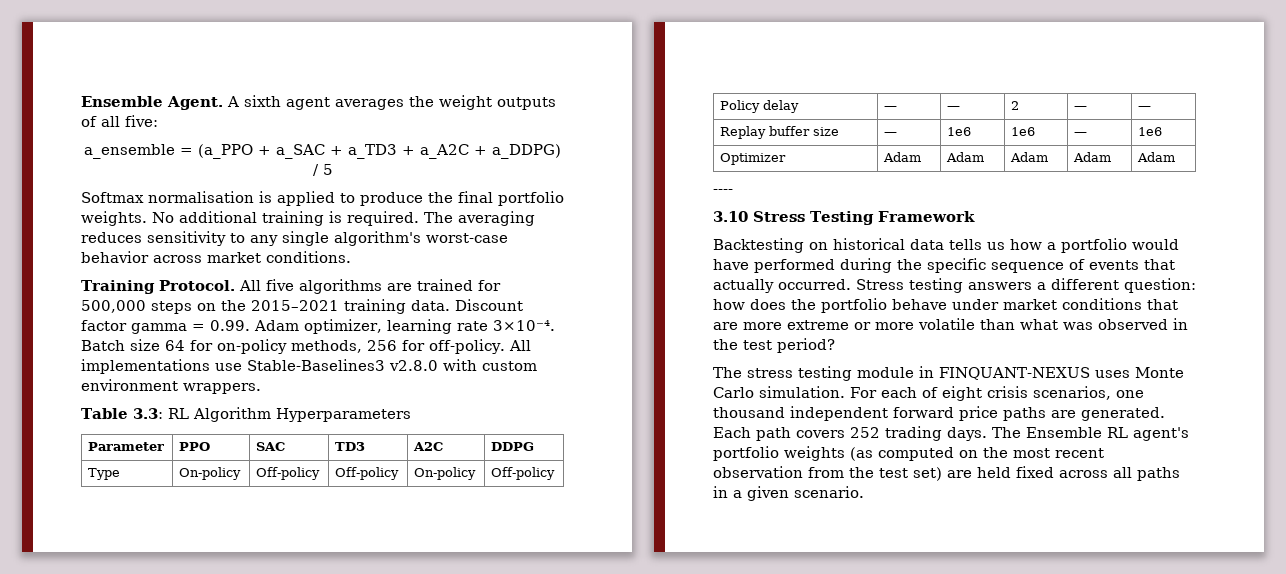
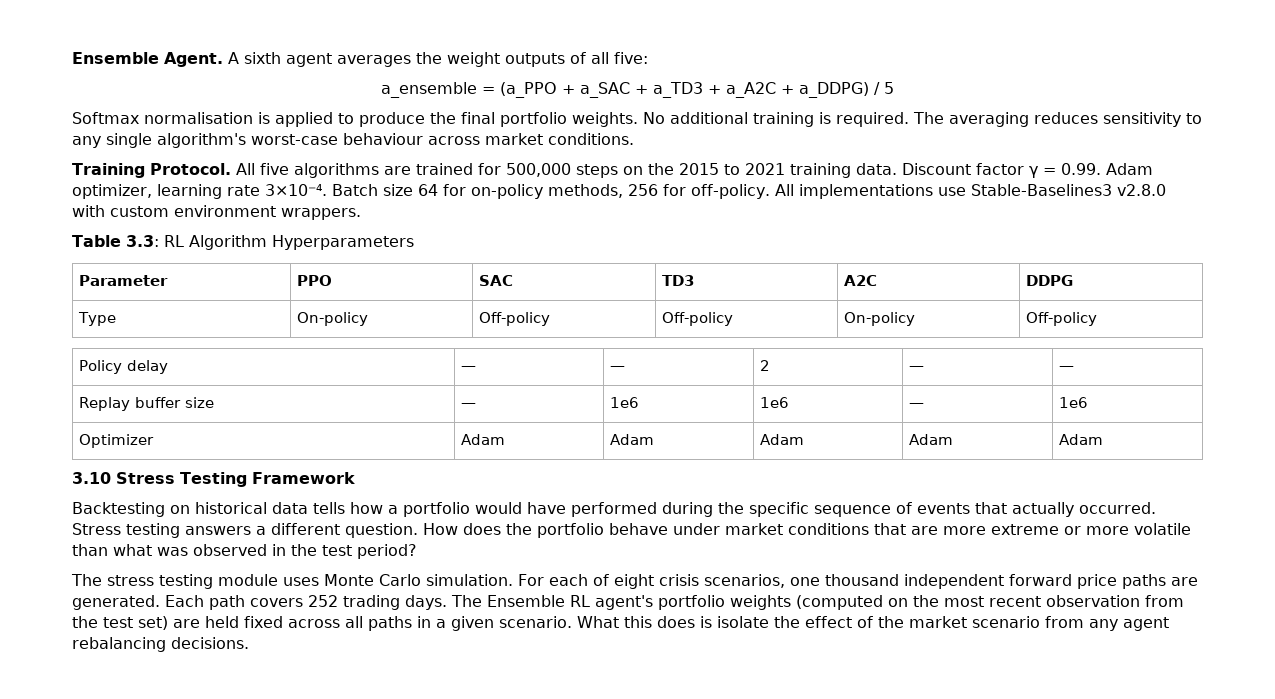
- The averaging reduces sensitivity to any single algorithm's worst-case behavior across market conditions.
+ The averaging reduces sensitivity to any single algorithm's worst-case behaviour across market conditions.
- All five algorithms are trained for 500,000 steps on the 2015–2021 training data.
+ All five algorithms are trained for 500,000 steps on the 2015 to 2021 training data.
- Discount factor gamma = 0.99. Adam optimizer, learning rate 3×10⁻⁴.
+ Discount factor γ = 0.99. Adam optimizer, learning rate 3×10⁻⁴.
- ----
- Backtesting on historical data tells us how a portfolio would have performed during the specific sequence of events that actually occurred.
+ Backtesting on historical data tells how a portfolio would have performed during the specific sequence of events that actually occurred.
- Stress testing answers a different question: how does the portfolio behave under market conditions that are more extreme or more volatile than what was observed in the test period?
+ Stress testing answers a different question. How does the portfolio behave under market conditions that are more extreme or more volatile than what was observed in the test period?
- The stress testing module in FINQUANT-NEXUS uses Monte Carlo simulation.
+ The stress testing module uses Monte Carlo simulation.
- The Ensemble RL agent's portfolio weights (as computed on the most recent observation from the test set) are held fixed across all paths in a given scenario.
+ The Ensemble RL agent's portfolio weights (computed on the most recent observation from the test set) are held fixed across all paths in a given scenario.
+ What this does is isolate the effect of the market scenario from any agent rebalancing decisions.

